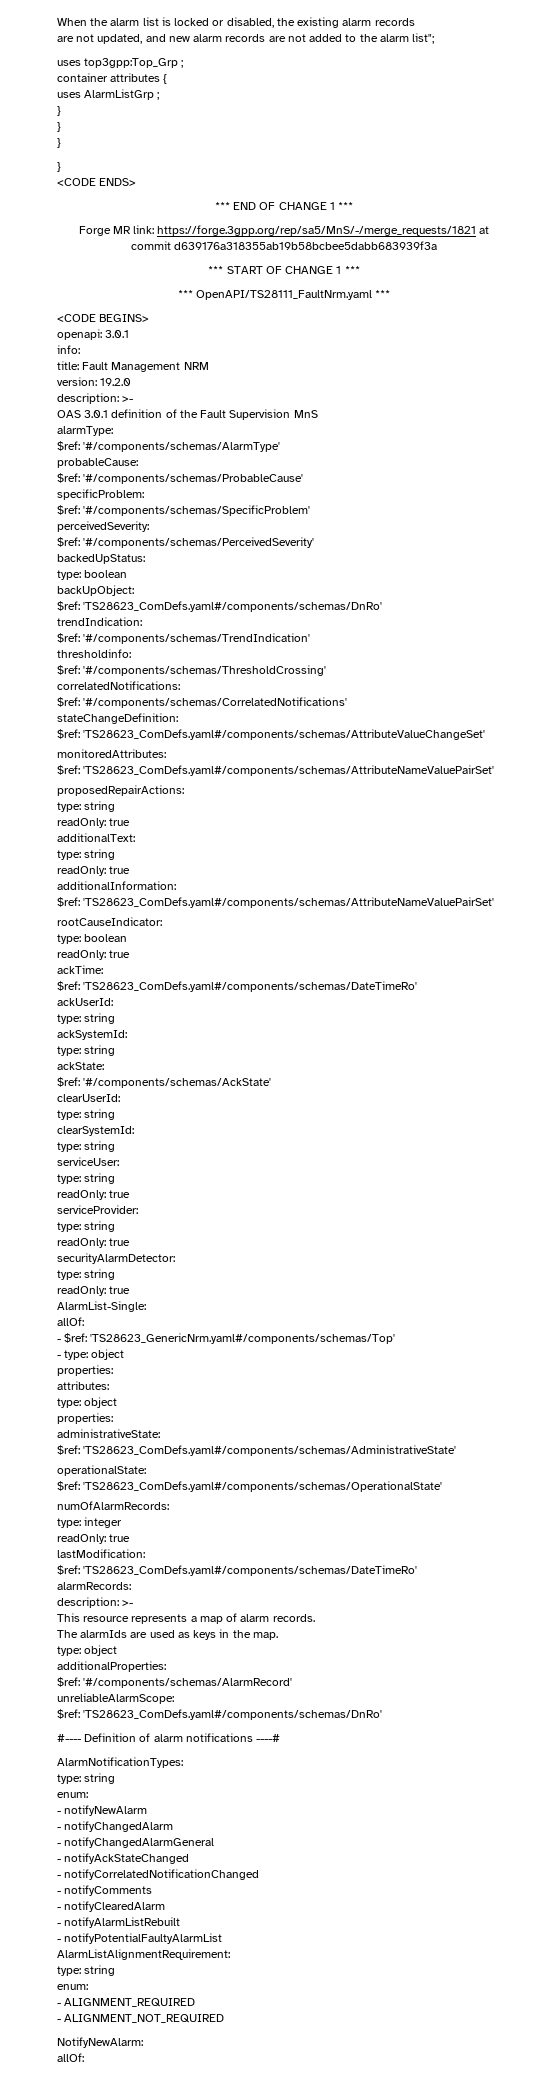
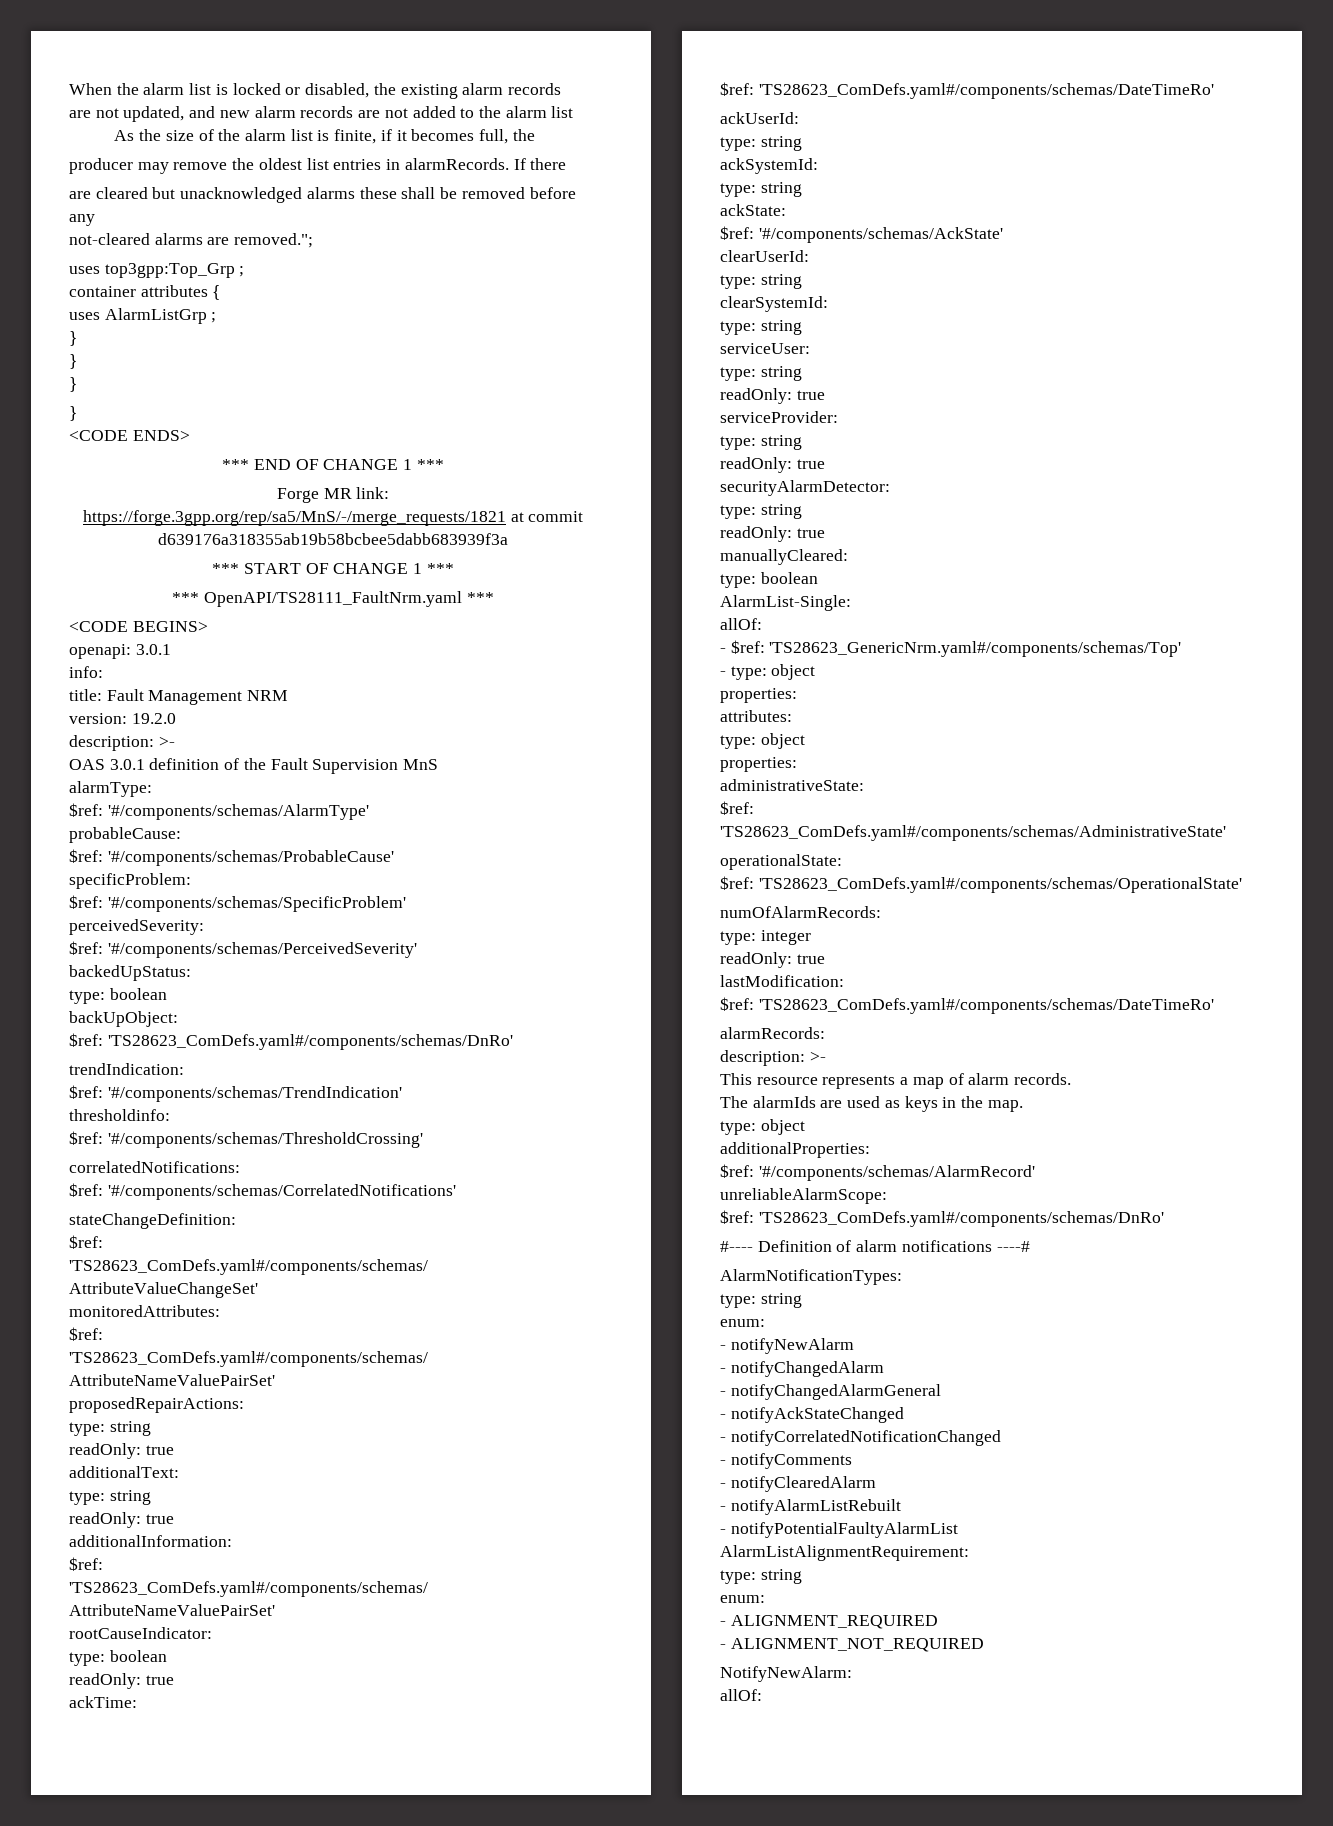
- are not updated, and new alarm records are not added to the alarm list";
+ are not updated, and new alarm records are not added to the alarm list
+ As the size of the alarm list is finite, if it becomes full, the
+ producer may remove the oldest list entries in alarmRecords. If there
+ are cleared but unacknowledged alarms these shall be removed before any
+ not-cleared alarms are removed.";
+ manuallyCleared:
+ type: boolean

